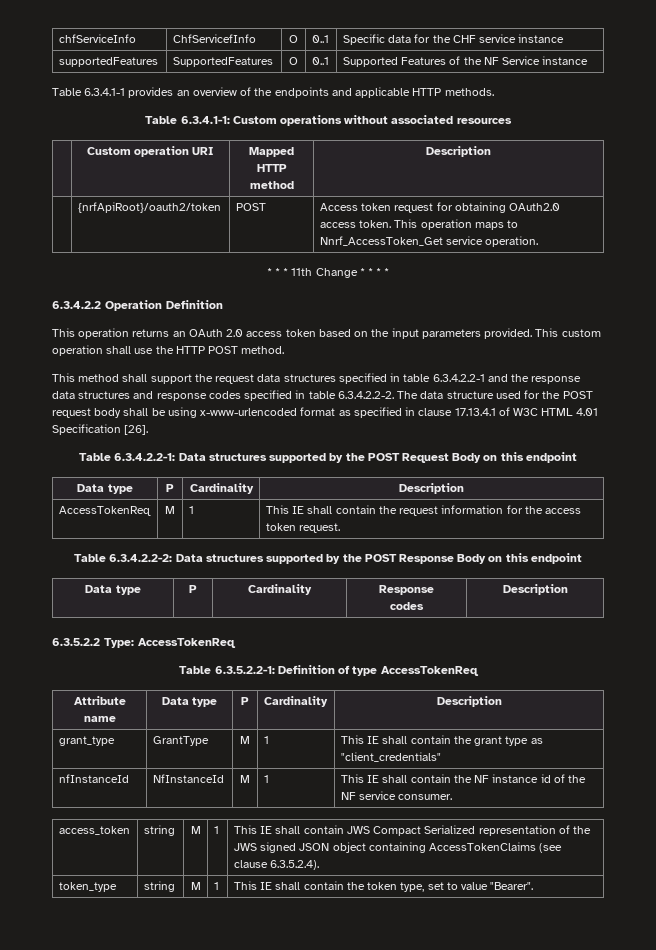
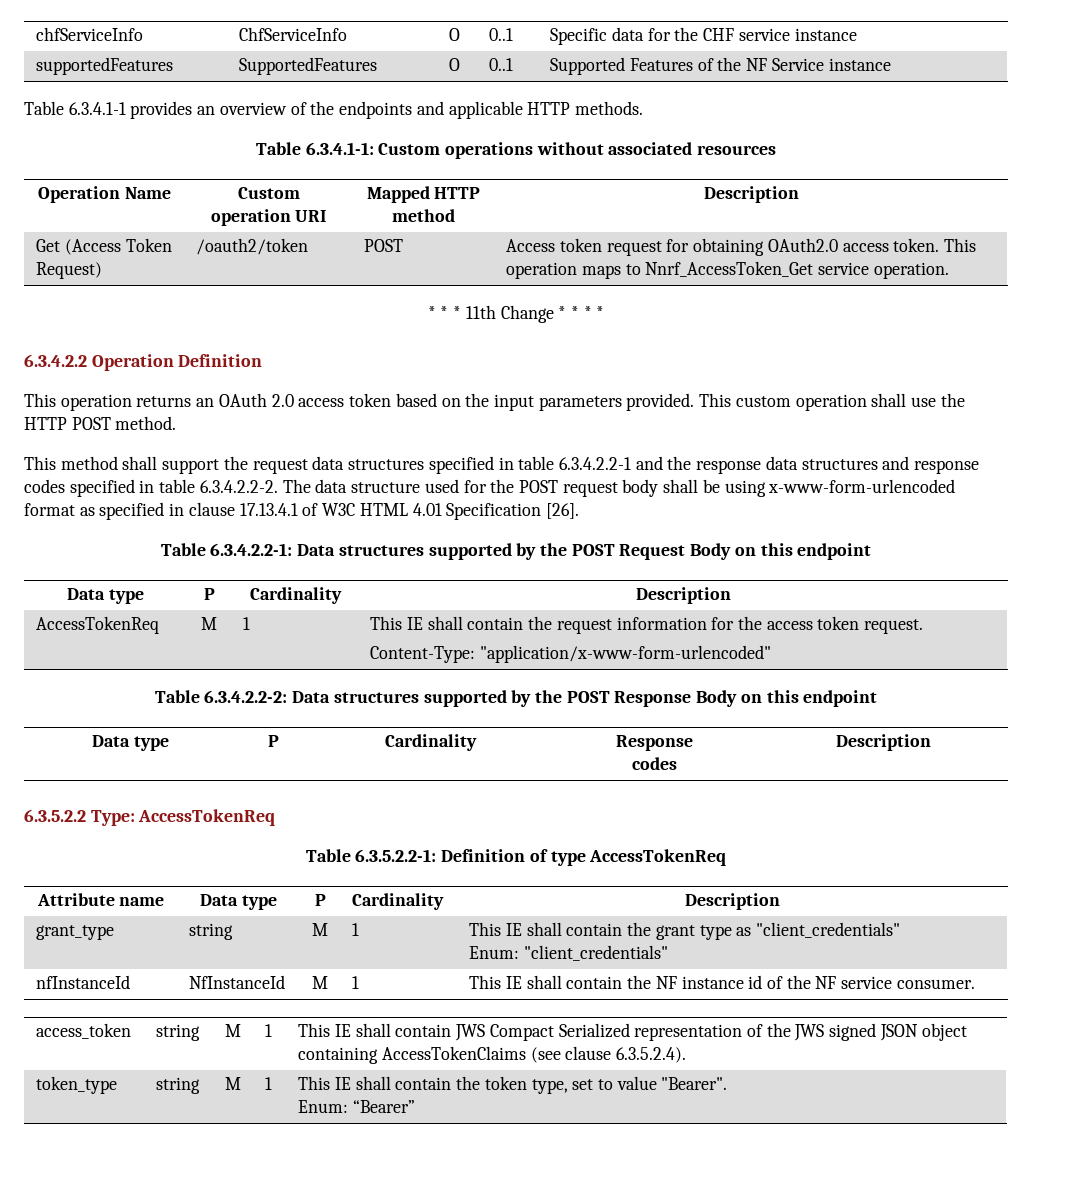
- chfServiceInfo | ChfServicefInfo | O | 0..1 | Specific data for the CHF service instance
+ chfServiceInfo | ChfServiceInfo | O | 0..1 | Specific data for the CHF service instance
- | Custom operation URI | Mapped HTTP method | Description
+ Operation Name | Custom operation URI | Mapped HTTP method | Description
- | {nrfApiRoot}/oauth2/token | POST | Access token request for obtaining OAuth2.0 access token. This operation maps to Nnrf_AccessToken_Get service operation.
+ Get (Access Token Request) | /oauth2/token | POST | Access token request for obtaining OAuth2.0 access token. This operation maps to Nnrf_AccessToken_Get service operation.
- This method shall support the request data structures specified in table 6.3.4.2.2-1 and the response data structures and response codes specified in table 6.3.4.2.2-2. The data structure used for the POST request body shall be using x-www-urlencoded format as specified in clause 17.13.4.1 of W3C HTML 4.01 Specification [26].
+ This method shall support the request data structures specified in table 6.3.4.2.2-1 and the response data structures and response codes specified in table 6.3.4.2.2-2. The data structure used for the POST request body shall be using x-www-form-urlencoded format as specified in clause 17.13.4.1 of W3C HTML 4.01 Specification [26].
  AccessTokenReq | M | 1 | This IE shall contain the request information for the access token request.
+ Content-Type: "application/x-www-form-urlencoded"
- grant_type | GrantType | M | 1 | This IE shall contain the grant type as "client_credentials"
+ grant_type | string | M | 1 | This IE shall contain the grant type as "client_credentials"
+ Enum: "client_credentials"
  token_type | string | M | 1 | This IE shall contain the token type, set to value "Bearer".
+ Enum: “Bearer”

